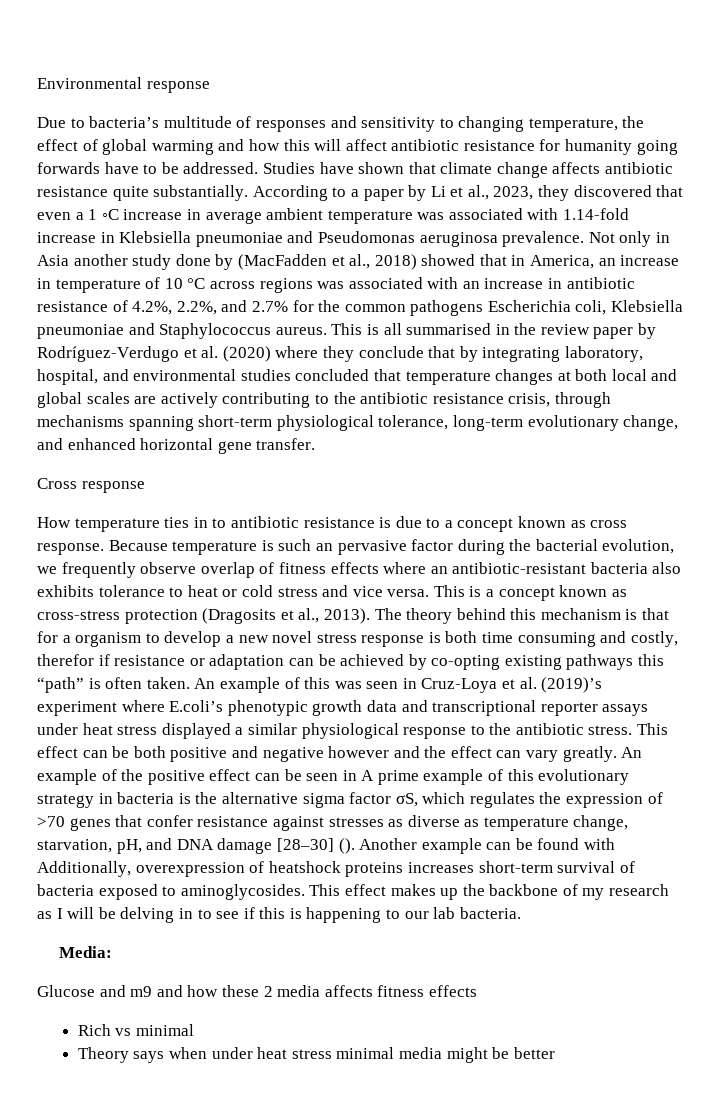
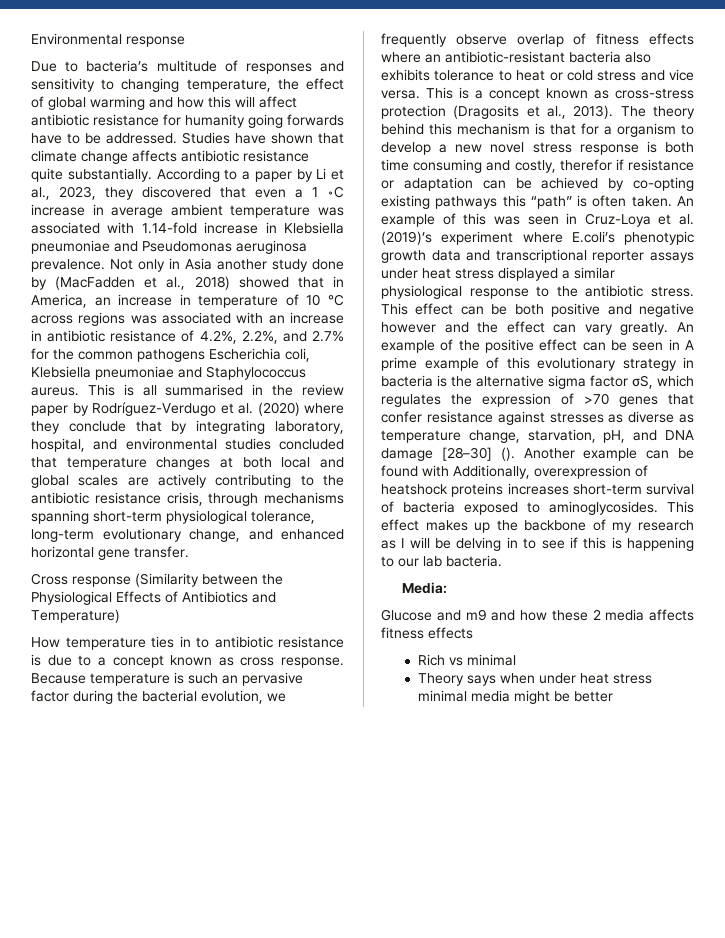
- Cross response
+ Cross response (Similarity between the Physiological Effects of Antibiotics and Temperature)

